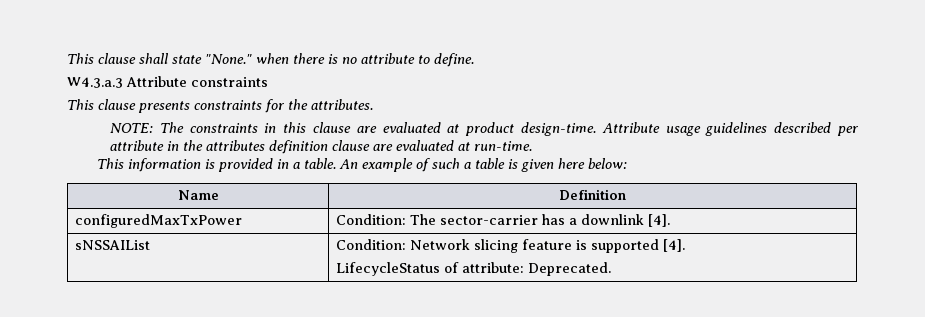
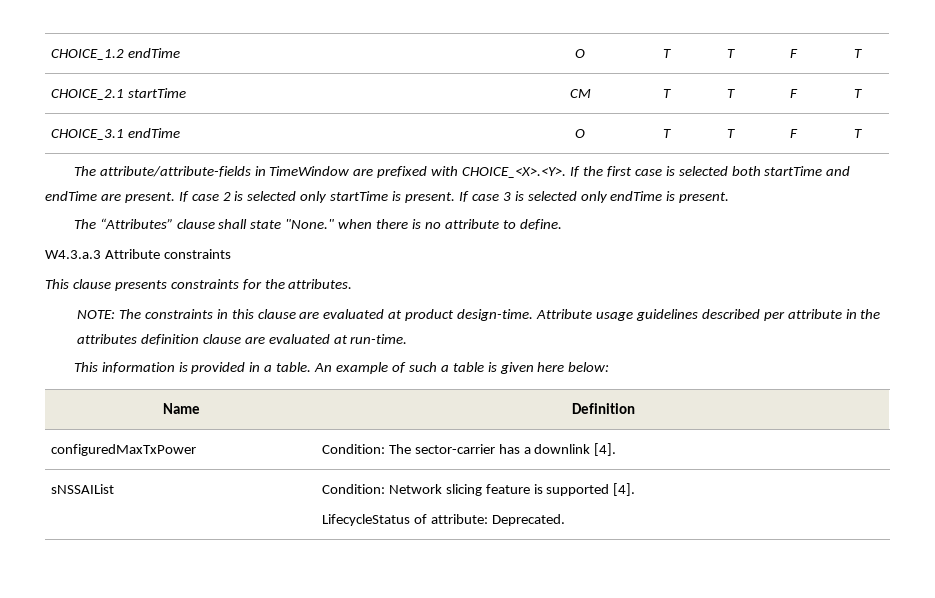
- This clause shall state "None." when there is no attribute to define.
+ CHOICE_1.2 endTime | O | T | T | F | T
+ CHOICE_2.1 startTime | CM | T | T | F | T
+ CHOICE_3.1 endTime | O | T | T | F | T
+ The attribute/attribute-fields in TimeWindow are prefixed with CHOICE_<X>.<Y>. If the first case is selected both startTime and endTime are present. If case 2 is selected only startTime is present. If case 3 is selected only endTime is present.
+ The “Attributes” clause shall state "None." when there is no attribute to define.

